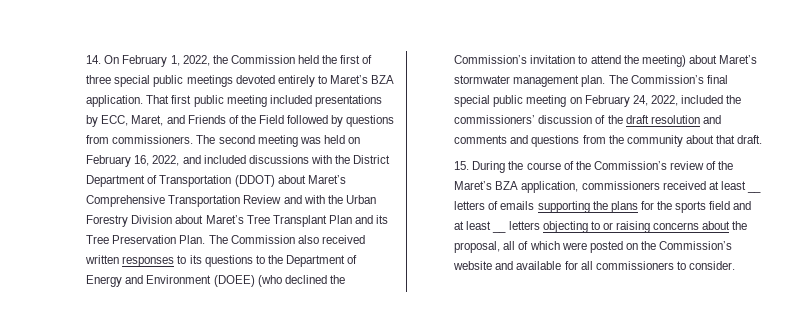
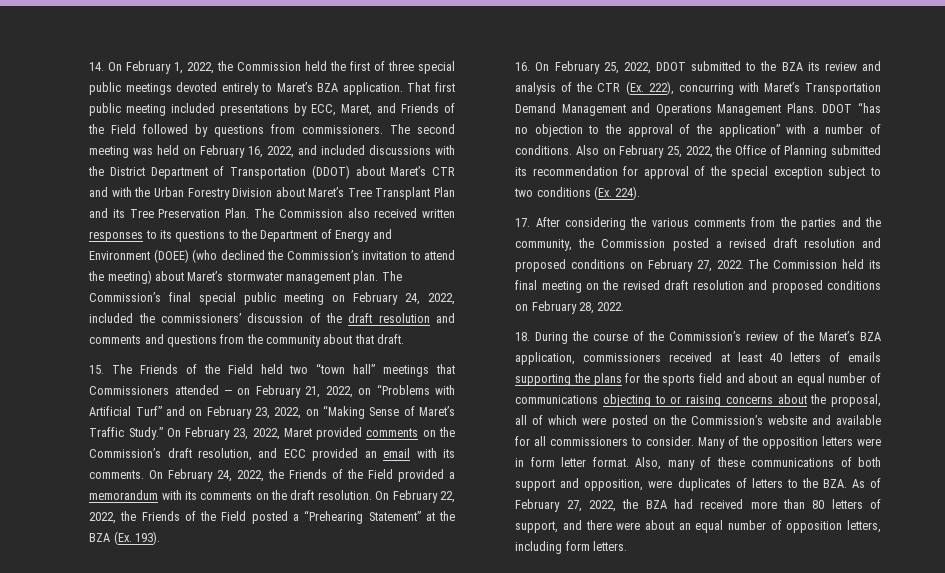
- The second meeting was held on February 16, 2022, and included discussions with the District Department of Transportation (DDOT) about Maret’s Comprehensive Transportation Review and with the Urban Forestry Division about Maret’s Tree Transplant Plan and its Tree Preservation Plan.
+ The second meeting was held on February 16, 2022, and included discussions with the District Department of Transportation (DDOT) about Maret’s CTR and with the Urban Forestry Division about Maret’s Tree Transplant Plan and its Tree Preservation Plan.
- 15. During the course of the Commission’s review of the Maret’s BZA application, commissioners received at least __ letters of emails supporting the plans for the sports field and at least __ letters objecting to or raising concerns about the proposal, all of which were posted on the Commission’s website and available for all commissioners to consider.
+ 15. The Friends of the Field held two “town hall” meetings that Commissioners attended — on February 21, 2022, on “Problems with Artificial Turf” and on February 23, 2022, on “Making Sense of Maret’s Traffic Study.” On February 23, 2022, Maret provided comments on the Commission’s draft resolution, and ECC provided an email with its comments. On February 24, 2022, the Friends of the Field provided a memorandum with its comments on the draft resolution. On February 22, 2022, the Friends of the Field posted a “Prehearing Statement” at the BZA (Ex. 193).
+ 16. On February 25, 2022, DDOT submitted to the BZA its review and analysis of the CTR (Ex. 222), concurring with Maret’s Transportation Demand Management and Operations Management Plans. DDOT “has no objection to the approval of the application” with a number of conditions. Also on February 25, 2022, the Office of Planning submitted its recommendation for approval of the special exception subject to two conditions (Ex. 224).
+ 17. After considering the various comments from the parties and the community, the Commission posted a revised draft resolution and proposed conditions on February 27, 2022. The Commission held its final meeting on the revised draft resolution and proposed conditions on February 28, 2022.
+ 18. During the course of the Commission’s review of the Maret’s BZA application, commissioners received at least 40 letters of emails supporting the plans for the sports field and about an equal number of communications objecting to or raising concerns about the proposal, all of which were posted on the Commission’s website and available for all commissioners to consider.
+ Many of the opposition letters were in form letter format. Also, many of these communications of both support and opposition, were duplicates of letters to the BZA. As of February 27, 2022, the BZA had received more than 80 letters of support, and there were about an equal number of opposition letters, including form letters.

